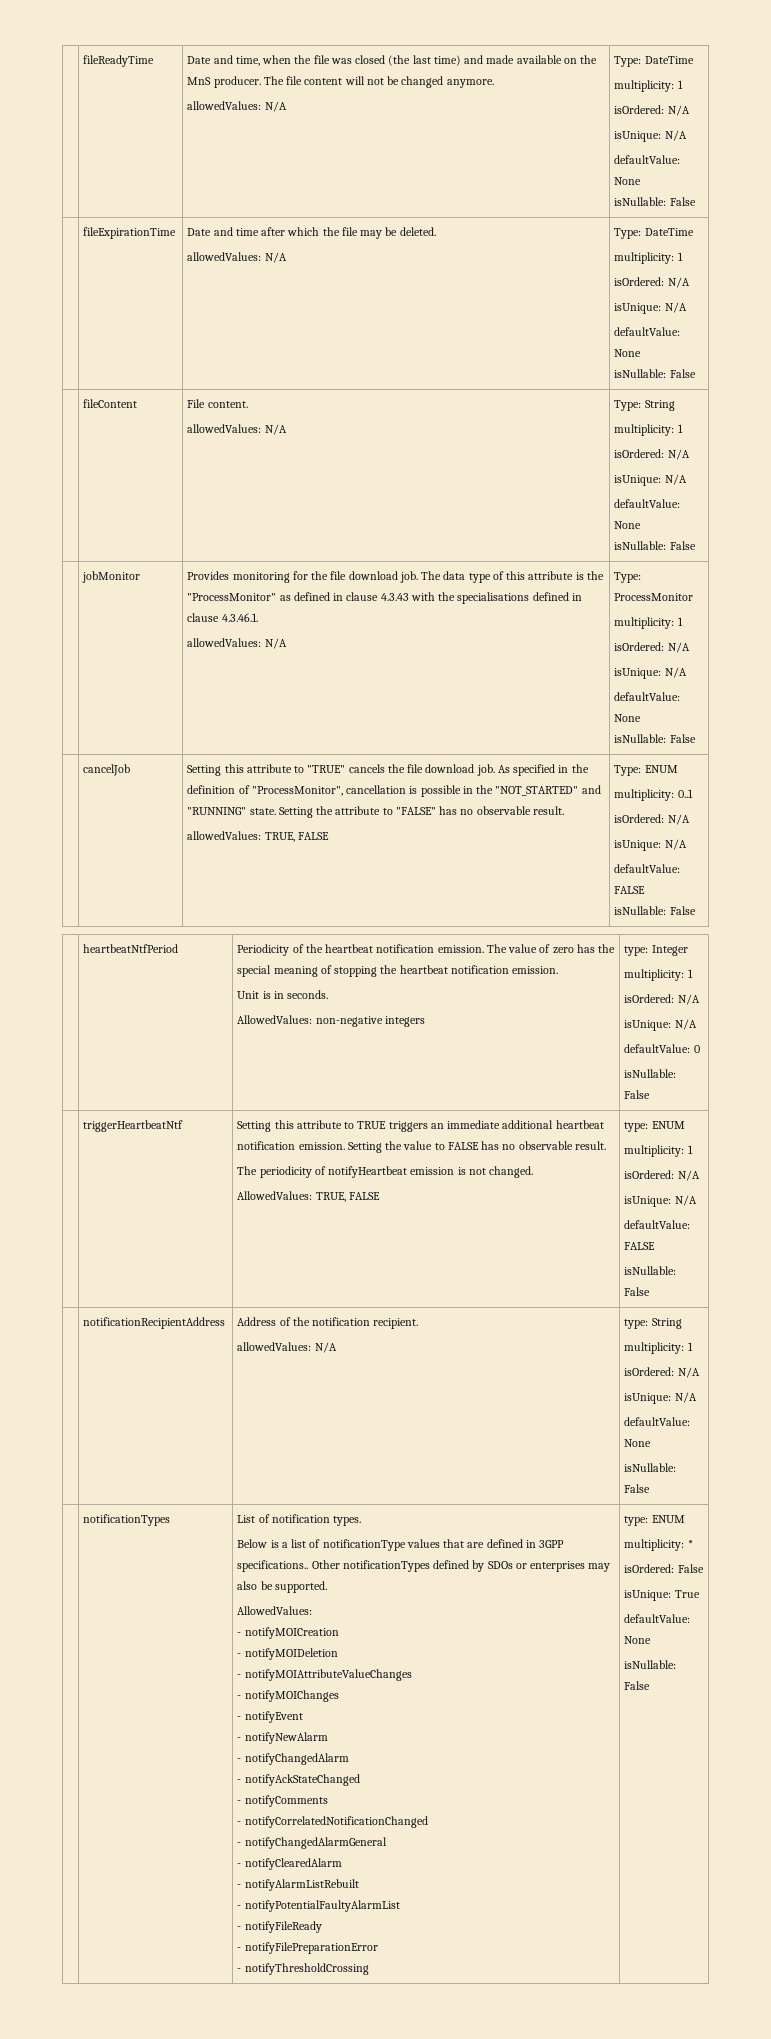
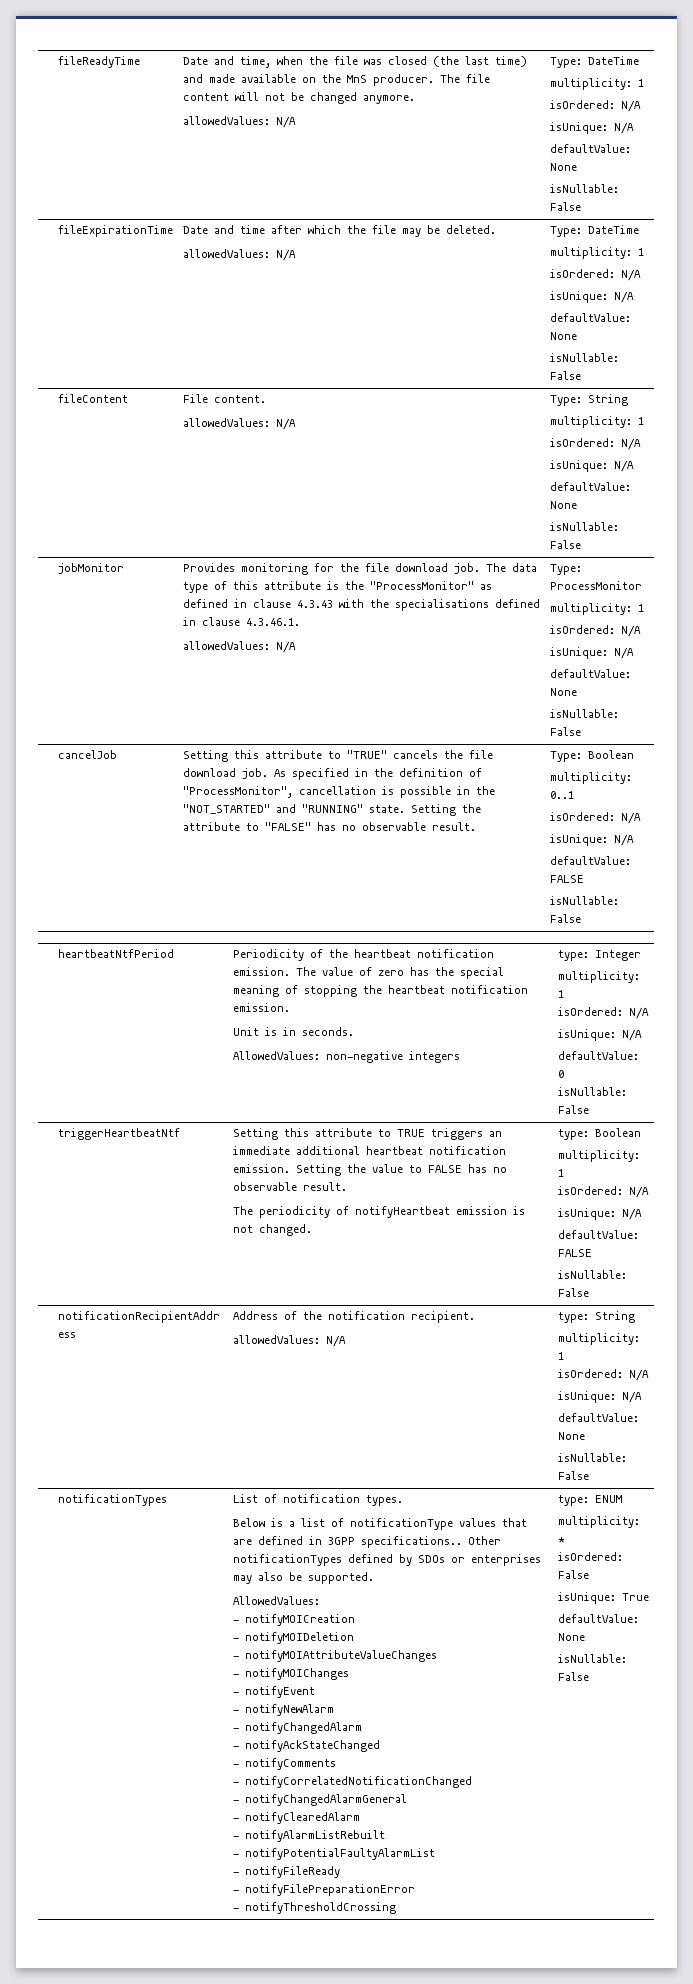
- allowedValues: TRUE, FALSE | Type: ENUM
+ Type: Boolean
- AllowedValues: TRUE, FALSE | type: ENUM
+ type: Boolean

